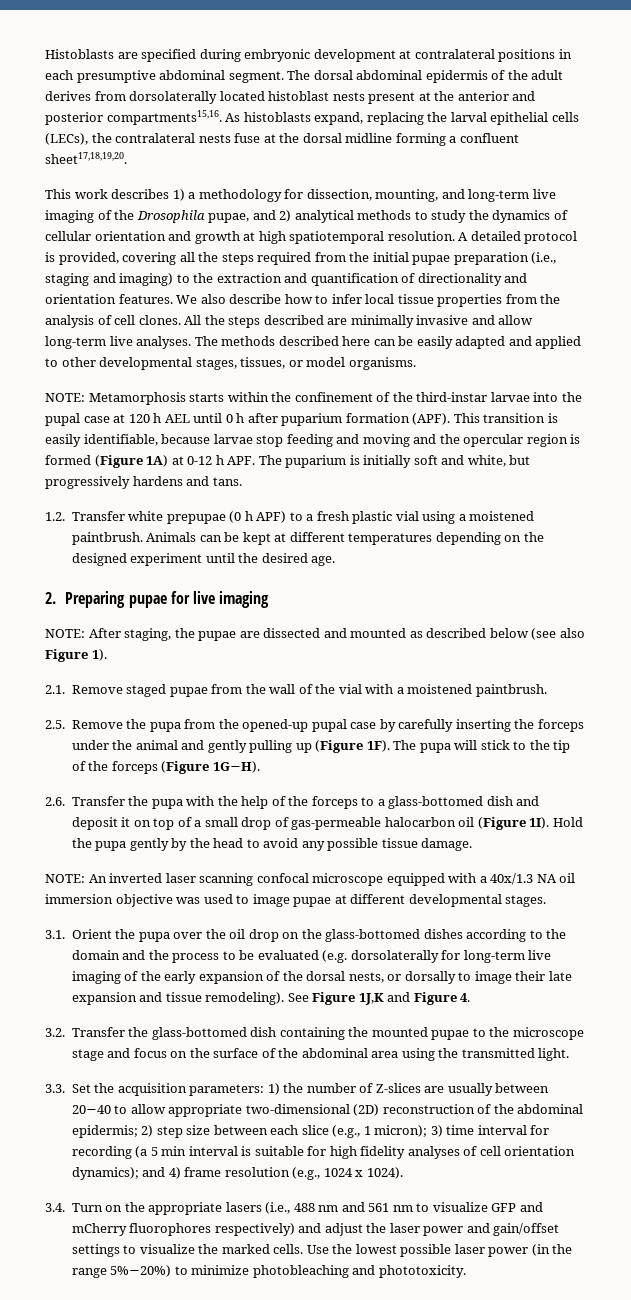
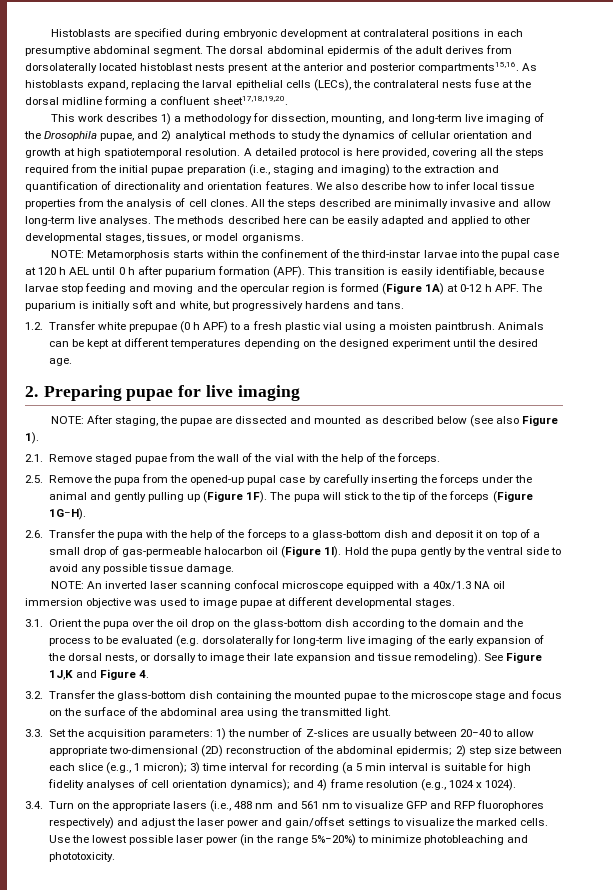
- A detailed protocol is provided, covering all the steps required from the initial pupae preparation (i.e., staging and imaging) to the extraction and quantification of directionality and orientation features.
+ A detailed protocol is here provided, covering all the steps required from the initial pupae preparation (i.e., staging and imaging) to the extraction and quantification of directionality and orientation features.
- 1.2. Transfer white prepupae (0 h APF) to a fresh plastic vial using a moistened paintbrush.
+ 1.2. Transfer white prepupae (0 h APF) to a fresh plastic vial using a moisten paintbrush.
- 2.1. Remove staged pupae from the wall of the vial with a moistened paintbrush.
+ 2.1. Remove staged pupae from the wall of the vial with the help of the forceps.
- 2.6. Transfer the pupa with the help of the forceps to a glass-bottomed dish and deposit it on top of a small drop of gas-permeable halocarbon oil (Figure 1I).
+ 2.6. Transfer the pupa with the help of the forceps to a glass-bottom dish and deposit it on top of a small drop of gas-permeable halocarbon oil (Figure 1I).
- Hold the pupa gently by the head to avoid any possible tissue damage.
+ Hold the pupa gently by the ventral side to avoid any possible tissue damage.
- 3.1. Orient the pupa over the oil drop on the glass-bottomed dishes according to the domain and the process to be evaluated (e.g. dorsolaterally for long-term live imaging of the early expansion of the dorsal nests, or dorsally to image their late expansion and tissue remodeling).
+ 3.1. Orient the pupa over the oil drop on the glass-bottom dish according to the domain and the process to be evaluated (e.g. dorsolaterally for long-term live imaging of the early expansion of the dorsal nests, or dorsally to image their late expansion and tissue remodeling).
- 3.2. Transfer the glass-bottomed dish containing the mounted pupae to the microscope stage and focus on the surface of the abdominal area using the transmitted light.
+ 3.2. Transfer the glass-bottom dish containing the mounted pupae to the microscope stage and focus on the surface of the abdominal area using the transmitted light.
- 3.4. Turn on the appropriate lasers (i.e., 488 nm and 561 nm to visualize GFP and mCherry fluorophores respectively) and adjust the laser power and gain/offset settings to visualize the marked cells.
+ 3.4. Turn on the appropriate lasers (i.e., 488 nm and 561 nm to visualize GFP and RFP fluorophores respectively) and adjust the laser power and gain/offset settings to visualize the marked cells.

